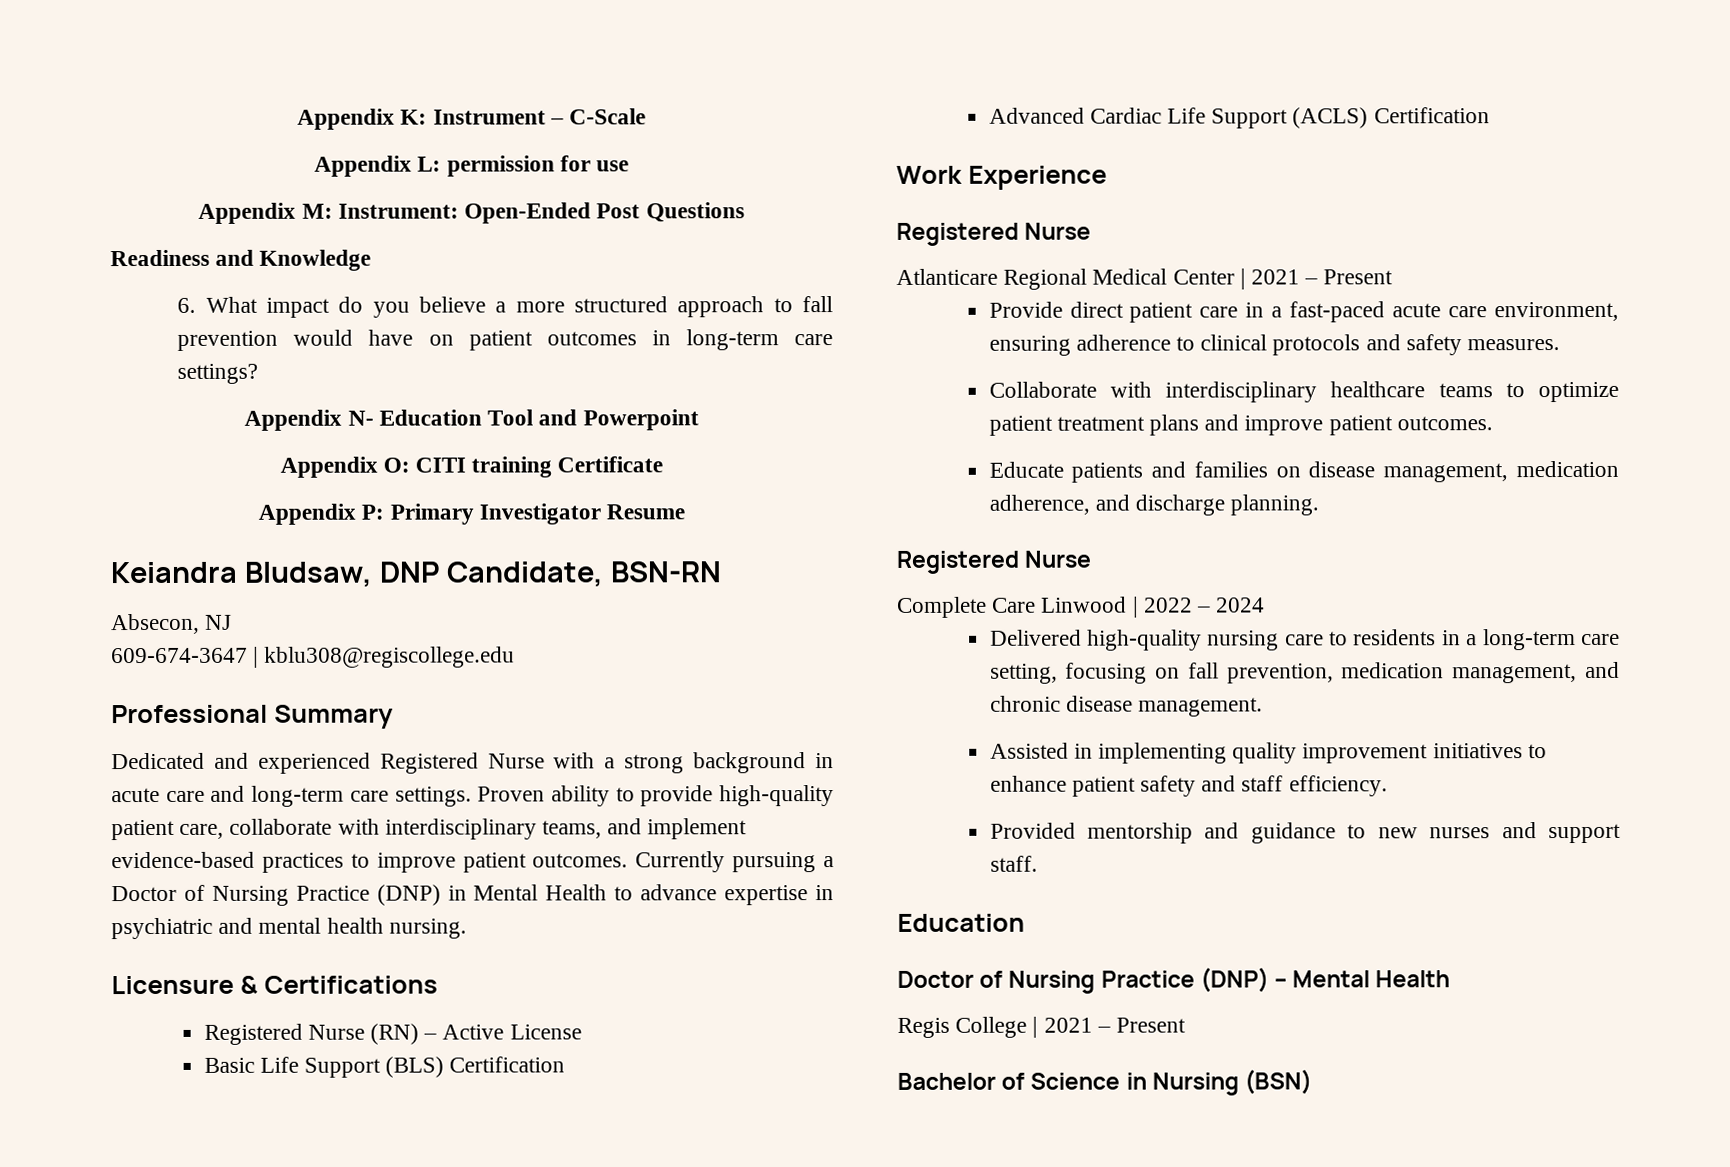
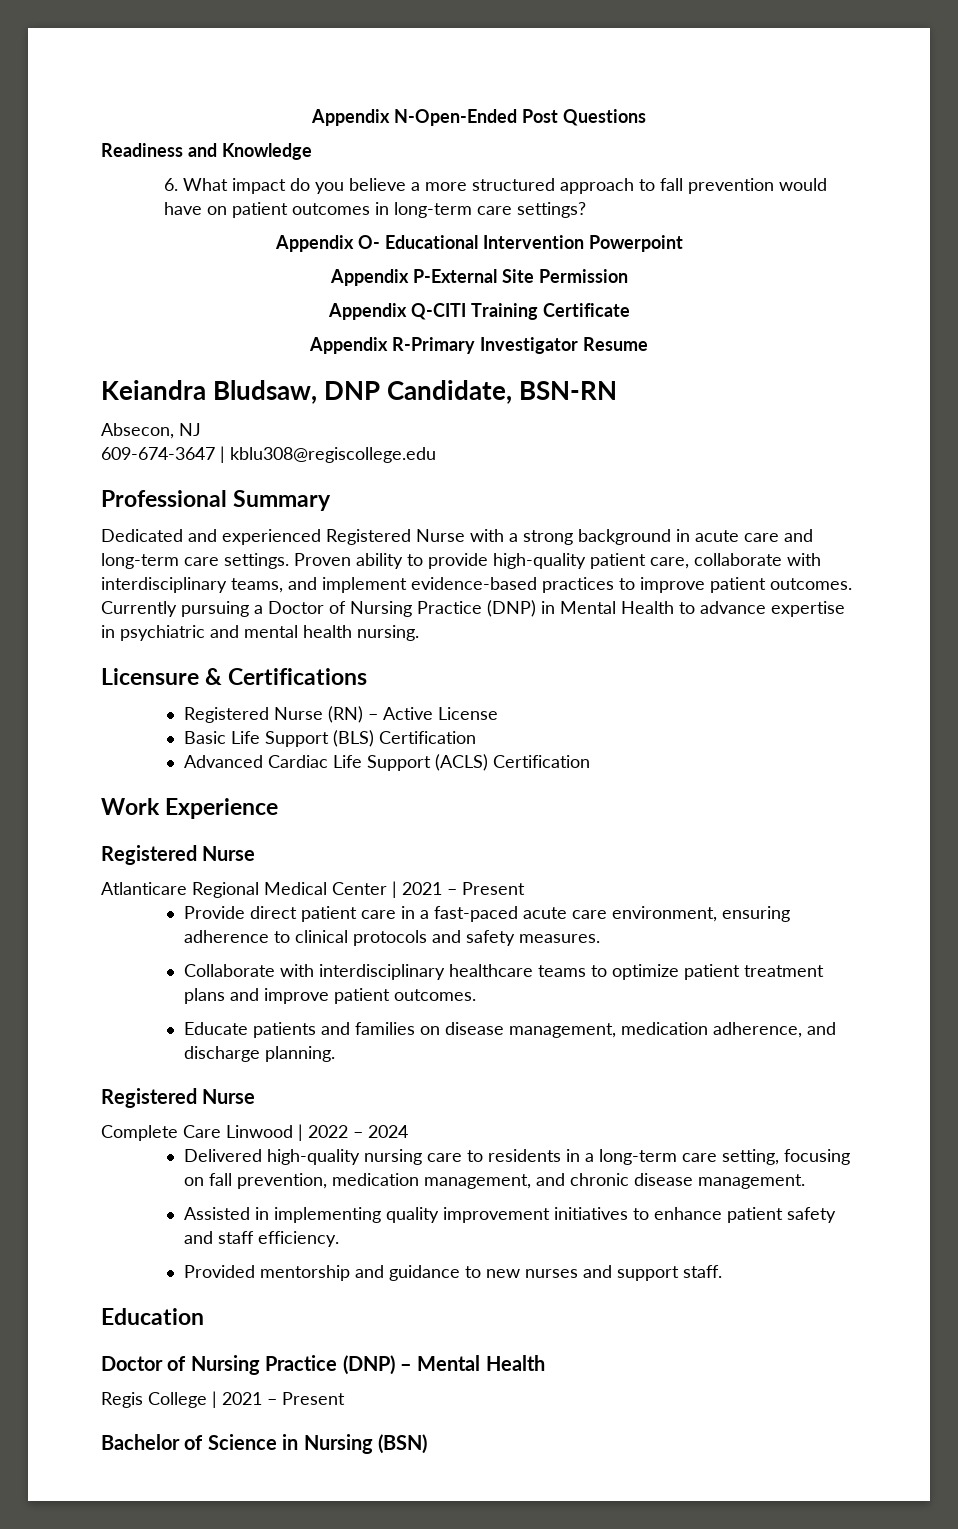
- Appendix K: Instrument – C-Scale
- Appendix L: permission for use
- Appendix M: Instrument: Open-Ended Post Questions
+ Appendix N-Open-Ended Post Questions
- Appendix N- Education Tool and Powerpoint
- Appendix O: CITI training Certificate
+ Appendix O- Educational Intervention Powerpoint
+ Appendix P-External Site Permission
+ Appendix Q-CITI Training Certificate
- Appendix P: Primary Investigator Resume
+ Appendix R-Primary Investigator Resume

